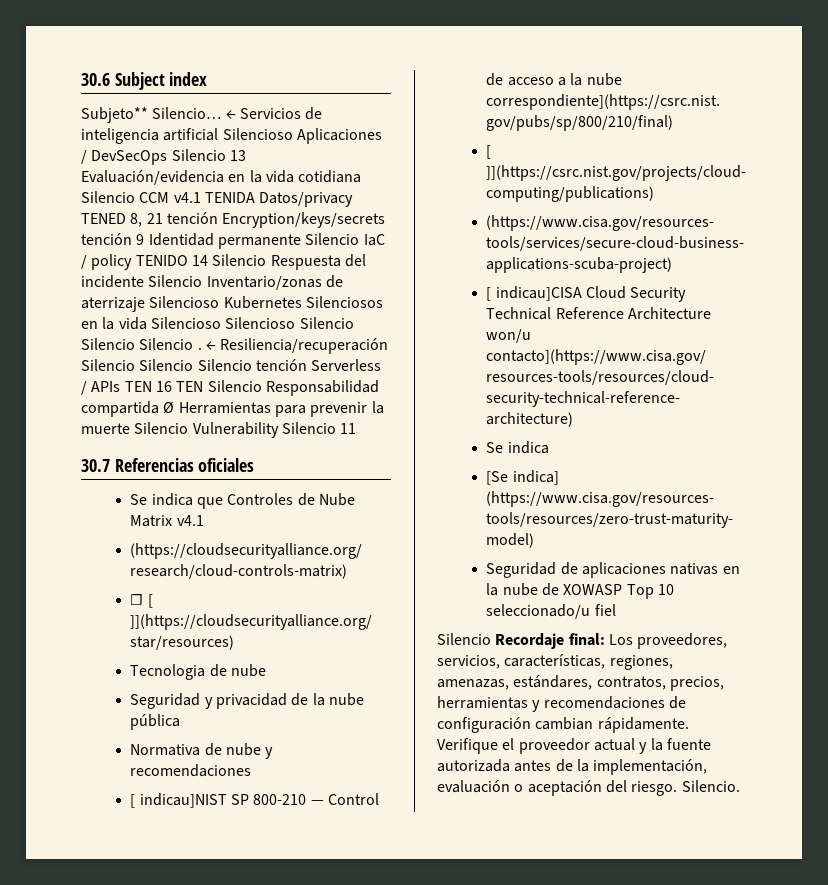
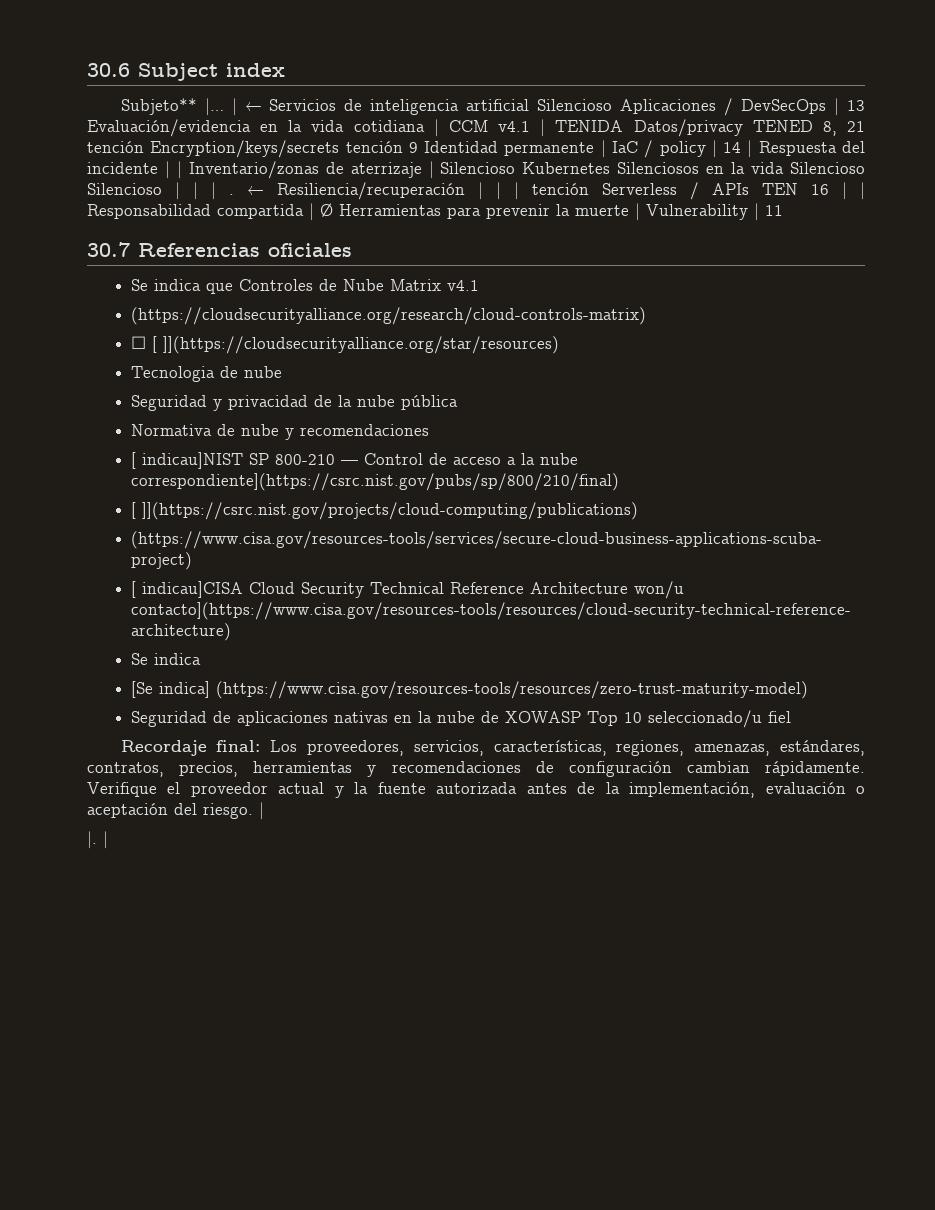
- Subjeto** Silencio… ← Servicios de inteligencia artificial Silencioso Aplicaciones / DevSecOps Silencio 13 Evaluación/evidencia en la vida cotidiana Silencio CCM v4.1 TENIDA Datos/privacy TENED 8, 21 tención Encryption/keys/secrets tención 9 Identidad permanente Silencio IaC / policy TENIDO 14 Silencio Respuesta del incidente Silencio Inventario/zonas de aterrizaje Silencioso Kubernetes Silenciosos en la vida Silencioso Silencioso Silencio Silencio Silencio . ← Resiliencia/recuperación Silencio Silencio Silencio tención Serverless / APIs TEN 16 TEN Silencio Responsabilidad compartida Ø Herramientas para prevenir la muerte Silencio Vulnerability Silencio 11
+ Subjeto** |… | ← Servicios de inteligencia artificial Silencioso Aplicaciones / DevSecOps | 13 Evaluación/evidencia en la vida cotidiana | CCM v4.1 | TENIDA Datos/privacy TENED 8, 21 tención Encryption/keys/secrets tención 9 Identidad permanente | IaC / policy | 14 | Respuesta del incidente | | Inventario/zonas de aterrizaje | Silencioso Kubernetes Silenciosos en la vida Silencioso Silencioso | | | . ← Resiliencia/recuperación | | | tención Serverless / APIs TEN 16 | | Responsabilidad compartida | Ø Herramientas para prevenir la muerte | Vulnerability | 11
- Silencio Recordaje final: Los proveedores, servicios, características, regiones, amenazas, estándares, contratos, precios, herramientas y recomendaciones de configuración cambian rápidamente.
+ Recordaje final: Los proveedores, servicios, características, regiones, amenazas, estándares, contratos, precios, herramientas y recomendaciones de configuración cambian rápidamente.
- Verifique el proveedor actual y la fuente autorizada antes de la implementación, evaluación o aceptación del riesgo. Silencio.
+ Verifique el proveedor actual y la fuente autorizada antes de la implementación, evaluación o aceptación del riesgo. |
+ |. |

